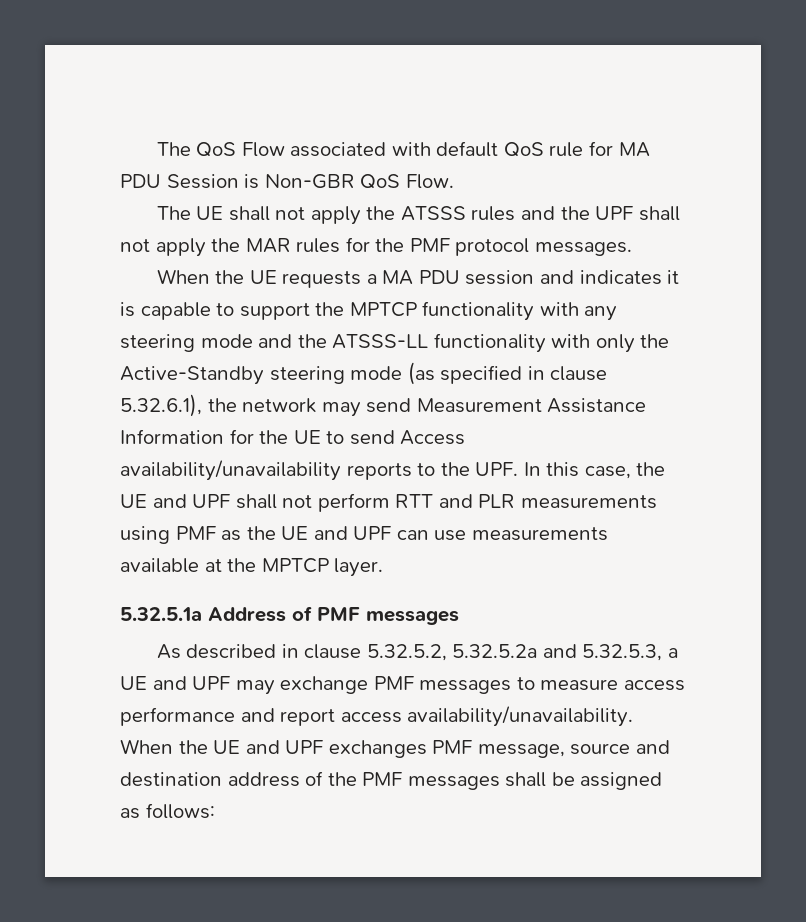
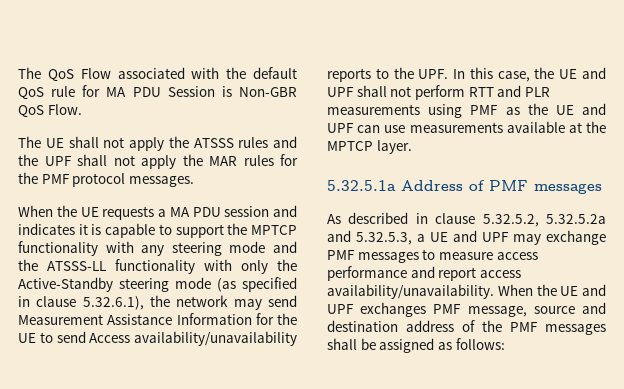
- The QoS Flow associated with default QoS rule for MA PDU Session is Non-GBR QoS Flow.
+ The QoS Flow associated with the default QoS rule for MA PDU Session is Non-GBR QoS Flow.

